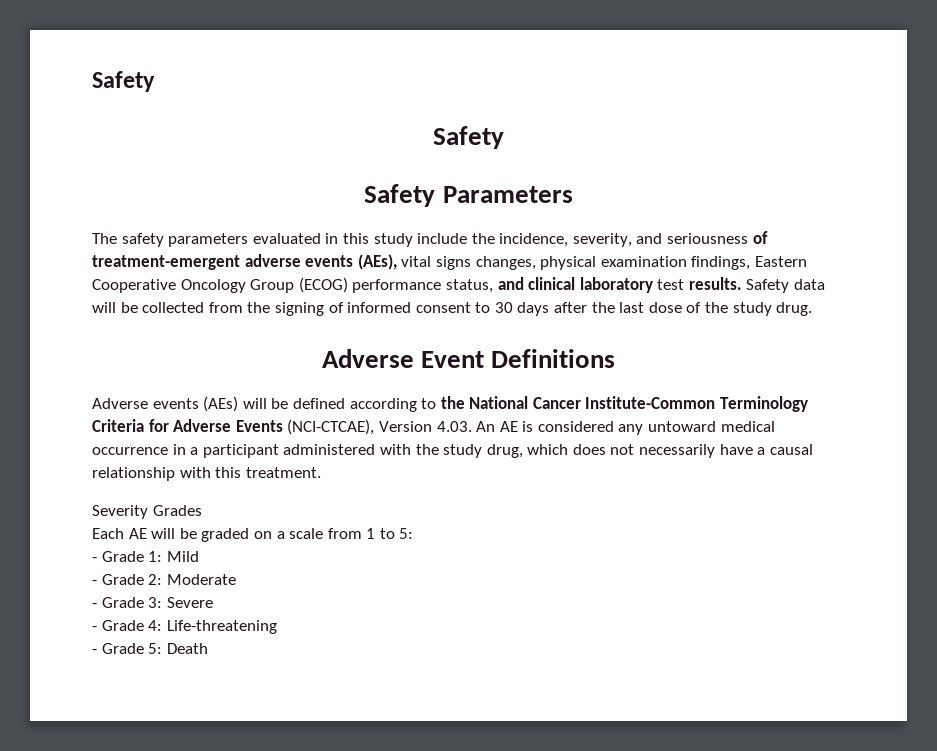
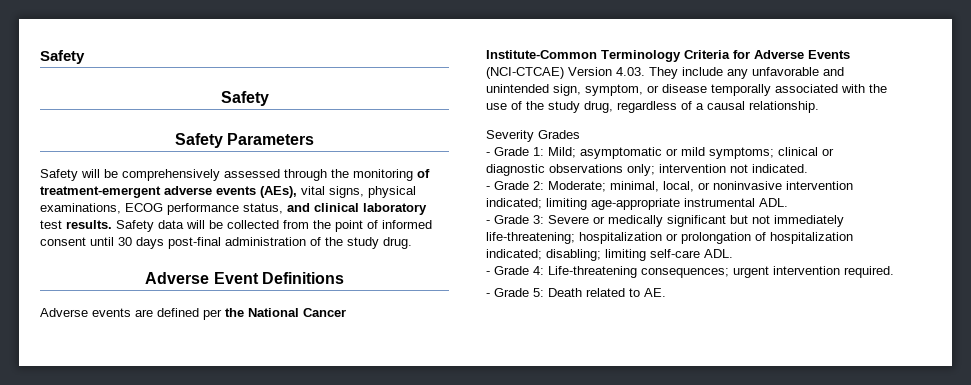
- The safety parameters evaluated in this study include the incidence, severity, and seriousness of treatment-emergent adverse events (AEs), vital signs changes, physical examination findings, Eastern Cooperative Oncology Group (ECOG) performance status, and clinical laboratory test results.
+ Safety will be comprehensively assessed through the monitoring of treatment-emergent adverse events (AEs), vital signs, physical examinations, ECOG performance status, and clinical laboratory test results.
- Safety data will be collected from the signing of informed consent to 30 days after the last dose of the study drug.
+ Safety data will be collected from the point of informed consent until 30 days post-final administration of the study drug.
- Adverse events (AEs) will be defined according to the National Cancer Institute-Common Terminology Criteria for Adverse Events (NCI-CTCAE), Version 4.03. An AE is considered any untoward medical occurrence in a participant administered with the study drug, which does not necessarily have a causal relationship with this treatment.
+ Adverse events are defined per the National Cancer Institute-Common Terminology Criteria for Adverse Events (NCI-CTCAE) Version 4.03. They include any unfavorable and unintended sign, symptom, or disease temporally associated with the use of the study drug, regardless of a causal relationship.
  Severity Grades
- Each AE will be graded on a scale from 1 to 5:
- - Grade 1: Mild
- - Grade 2: Moderate
- - Grade 3: Severe
+ - Grade 1: Mild; asymptomatic or mild symptoms; clinical or diagnostic observations only; intervention not indicated.
+ - Grade 2: Moderate; minimal, local, or noninvasive intervention indicated; limiting age-appropriate instrumental ADL.
+ - Grade 3: Severe or medically significant but not immediately life-threatening; hospitalization or prolongation of hospitalization indicated; disabling; limiting self-care ADL.
- - Grade 4: Life-threatening
+ - Grade 4: Life-threatening consequences; urgent intervention required.
- - Grade 5: Death
+ - Grade 5: Death related to AE.

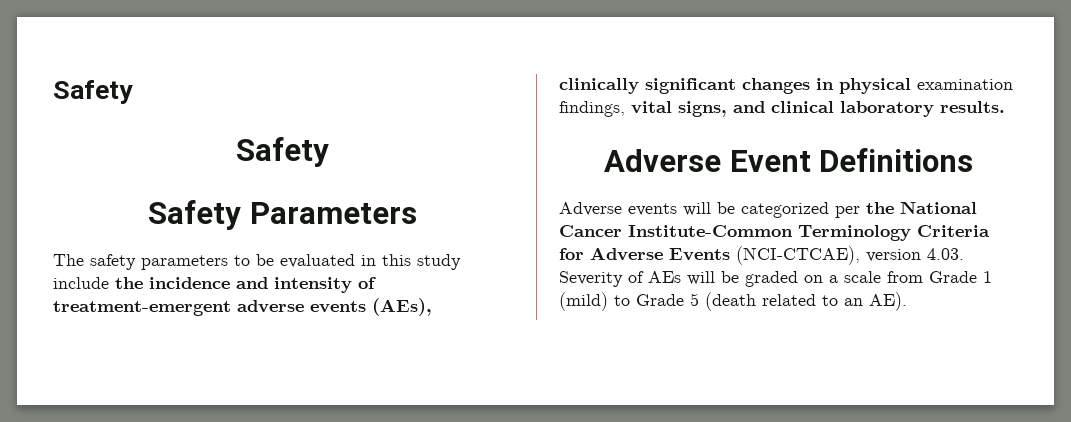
- Safety will be comprehensively assessed through the monitoring of treatment-emergent adverse events (AEs), vital signs, physical examinations, ECOG performance status, and clinical laboratory test results. Safety data will be collected from the point of informed consent until 30 days post-final administration of the study drug.
+ The safety parameters to be evaluated in this study include the incidence and intensity of treatment-emergent adverse events (AEs), clinically significant changes in physical examination findings, vital signs, and clinical laboratory results.
- Adverse events are defined per the National Cancer Institute-Common Terminology Criteria for Adverse Events (NCI-CTCAE) Version 4.03. They include any unfavorable and unintended sign, symptom, or disease temporally associated with the use of the study drug, regardless of a causal relationship.
- Severity Grades
- - Grade 1: Mild; asymptomatic or mild symptoms; clinical or diagnostic observations only; intervention not indicated.
- - Grade 2: Moderate; minimal, local, or noninvasive intervention indicated; limiting age-appropriate instrumental ADL.
- - Grade 3: Severe or medically significant but not immediately life-threatening; hospitalization or prolongation of hospitalization indicated; disabling; limiting self-care ADL.
- - Grade 4: Life-threatening consequences; urgent intervention required.
- - Grade 5: Death related to AE.
+ Adverse events will be categorized per the National Cancer Institute-Common Terminology Criteria for Adverse Events (NCI-CTCAE), version 4.03. Severity of AEs will be graded on a scale from Grade 1 (mild) to Grade 5 (death related to an AE).

